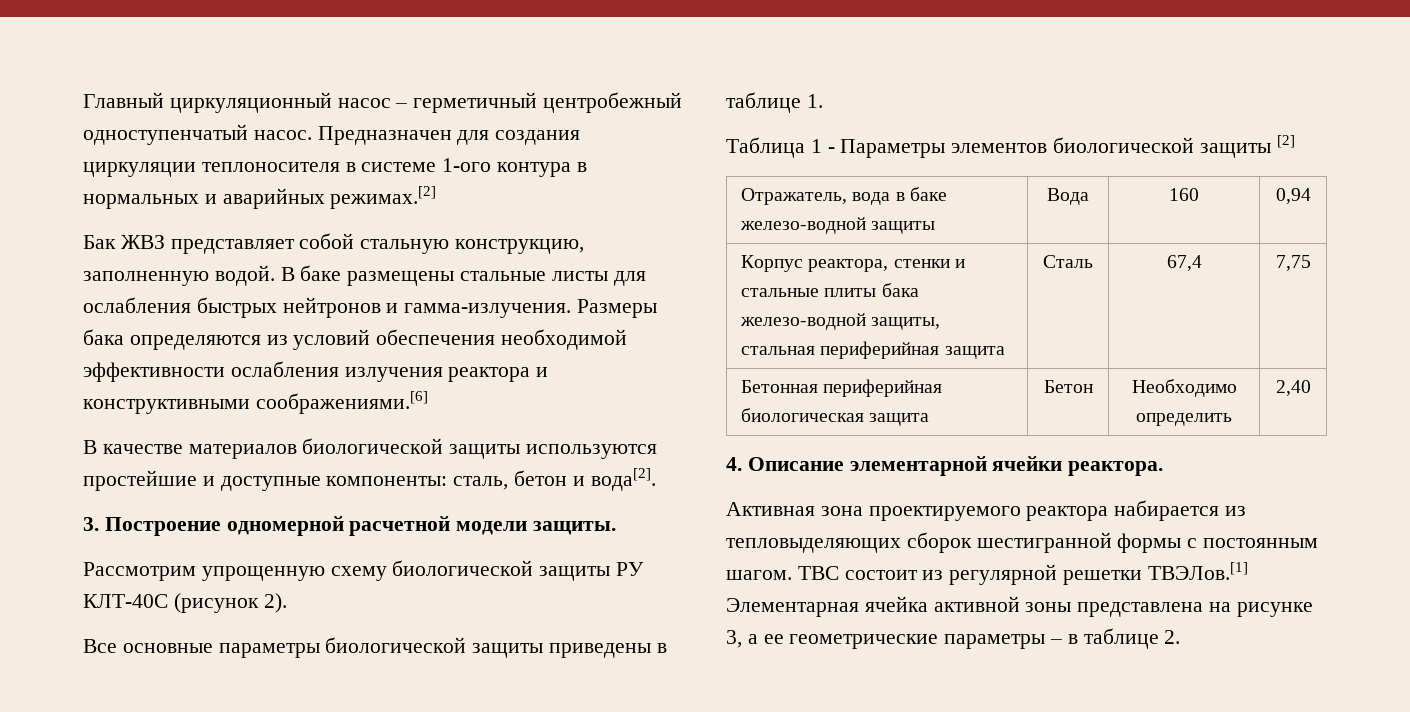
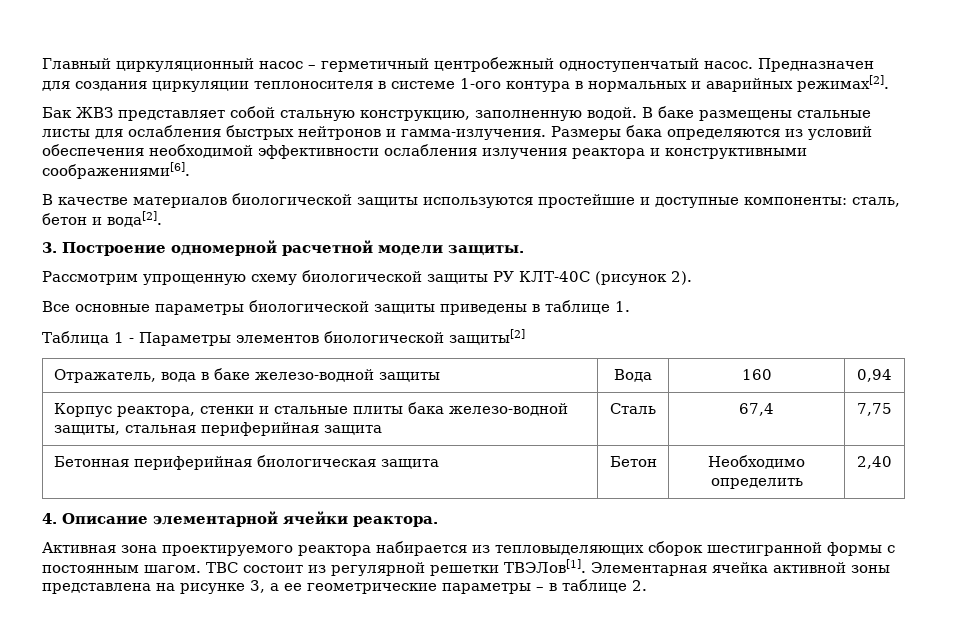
- Предназначен для создания циркуляции теплоносителя в системе 1-ого контура в нормальных и аварийных режимах.[2]
+ Предназначен для создания циркуляции теплоносителя в системе 1-ого контура в нормальных и аварийных режимах[2].
- Размеры бака определяются из условий обеспечения необходимой эффективности ослабления излучения реактора и конструктивными соображениями.[6]
+ Размеры бака определяются из условий обеспечения необходимой эффективности ослабления излучения реактора и конструктивными соображениями[6].
- Таблица 1 - Параметры элементов биологической защиты [2]
+ Таблица 1 - Параметры элементов биологической защиты[2]
- ТВС состоит из регулярной решетки ТВЭЛов.[1] Элементарная ячейка активной зоны представлена на рисунке 3, а ее геометрические параметры – в таблице 2.
+ ТВС состоит из регулярной решетки ТВЭЛов[1]. Элементарная ячейка активной зоны представлена на рисунке 3, а ее геометрические параметры – в таблице 2.

